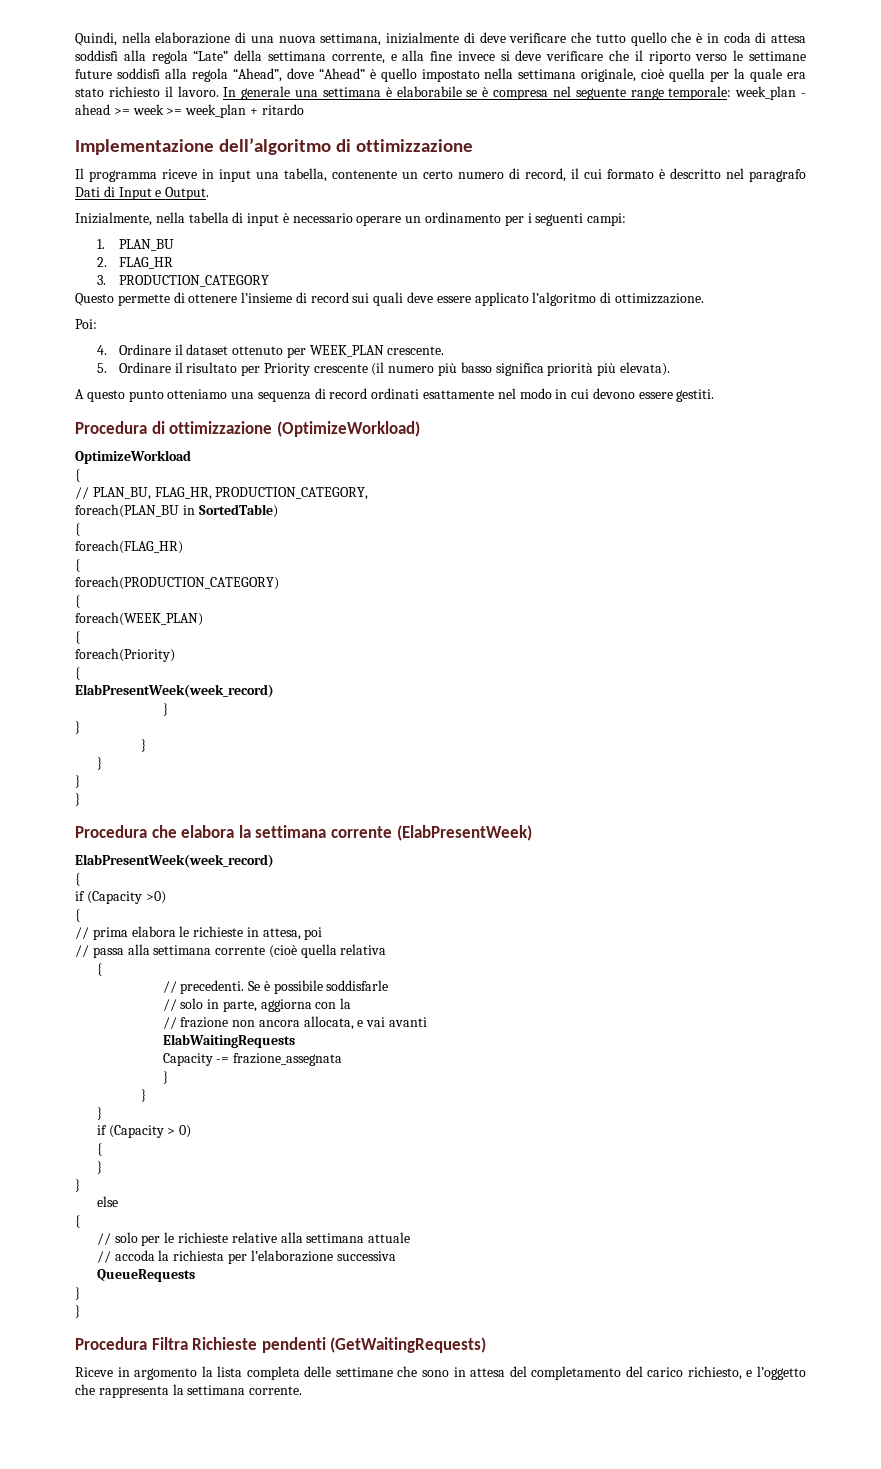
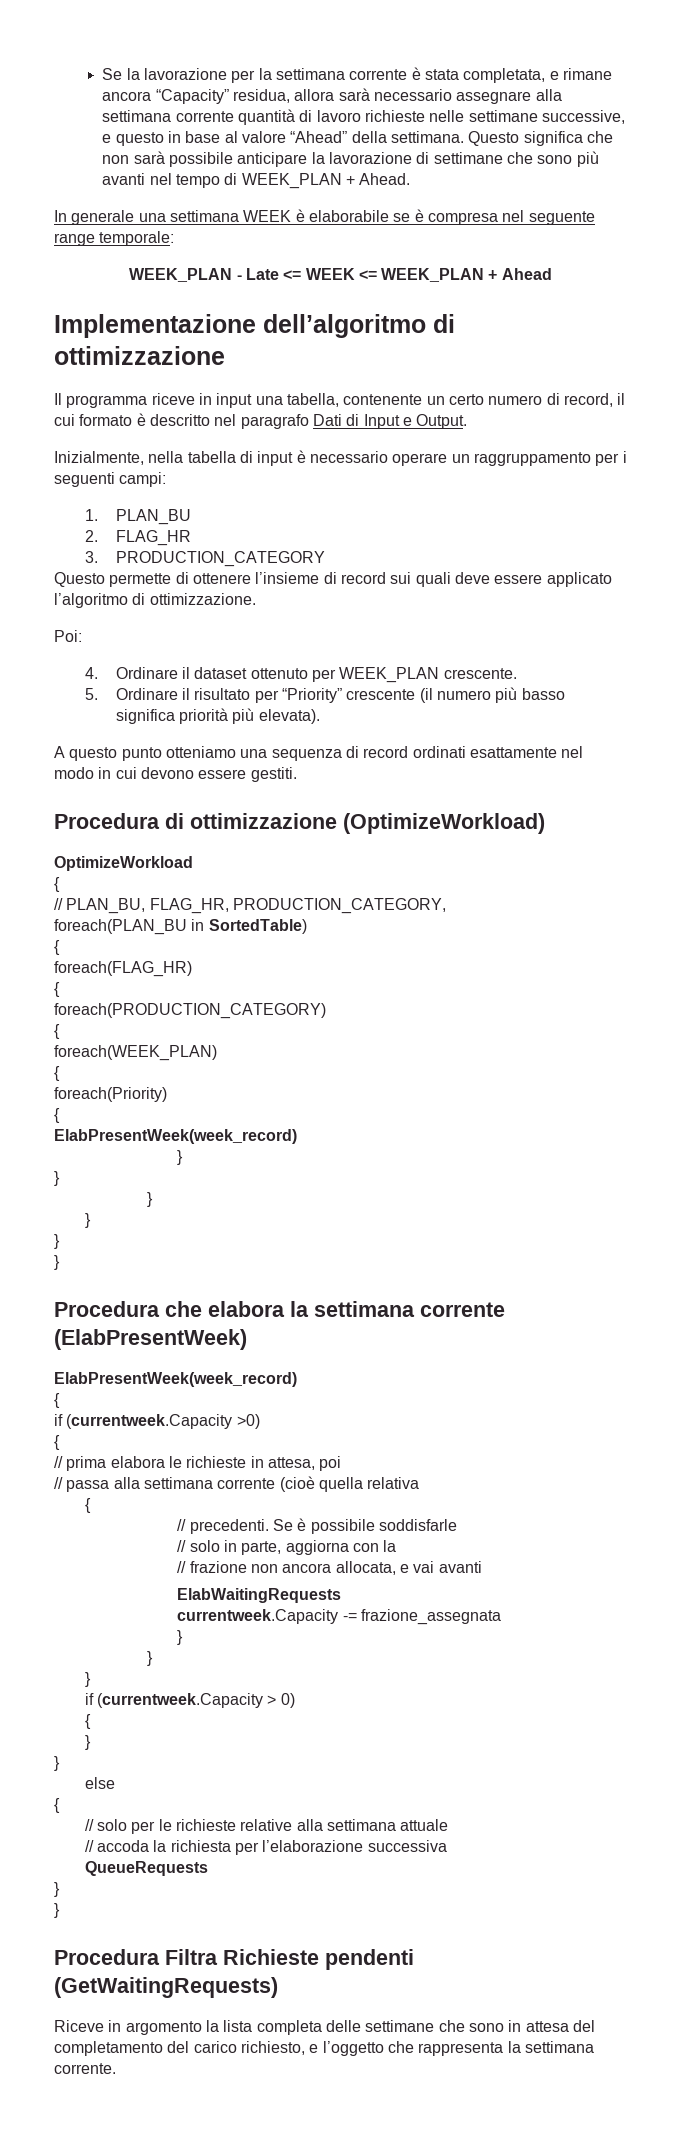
- Quindi, nella elaborazione di una nuova settimana, inizialmente di deve verificare che tutto quello che è in coda di attesa soddisfi alla regola “Late” della settimana corrente, e alla fine invece si deve verificare che il riporto verso le settimane future soddisfi alla regola “Ahead”, dove “Ahead” è quello impostato nella settimana originale, cioè quella per la quale era stato richiesto il lavoro. In generale una settimana è elaborabile se è compresa nel seguente range temporale: week_plan - ahead >= week >= week_plan + ritardo
+ Se la lavorazione per la settimana corrente è stata completata, e rimane ancora “Capacity” residua, allora sarà necessario assegnare alla settimana corrente quantità di lavoro richieste nelle settimane successive, e questo in base al valore “Ahead” della settimana. Questo significa che non sarà possibile anticipare la lavorazione di settimane che sono più avanti nel tempo di WEEK_PLAN + Ahead.
+ In generale una settimana WEEK è elaborabile se è compresa nel seguente range temporale:
+ WEEK_PLAN - Late <= WEEK <= WEEK_PLAN + Ahead
- Inizialmente, nella tabella di input è necessario operare un ordinamento per i seguenti campi:
+ Inizialmente, nella tabella di input è necessario operare un raggruppamento per i seguenti campi:
- 5. Ordinare il risultato per Priority crescente (il numero più basso significa priorità più elevata).
+ 5. Ordinare il risultato per “Priority” crescente (il numero più basso significa priorità più elevata).
- if (Capacity >0)
+ if (currentweek.Capacity >0)
- Capacity -= frazione_assegnata
+ currentweek.Capacity -= frazione_assegnata
- if (Capacity > 0)
+ if (currentweek.Capacity > 0)

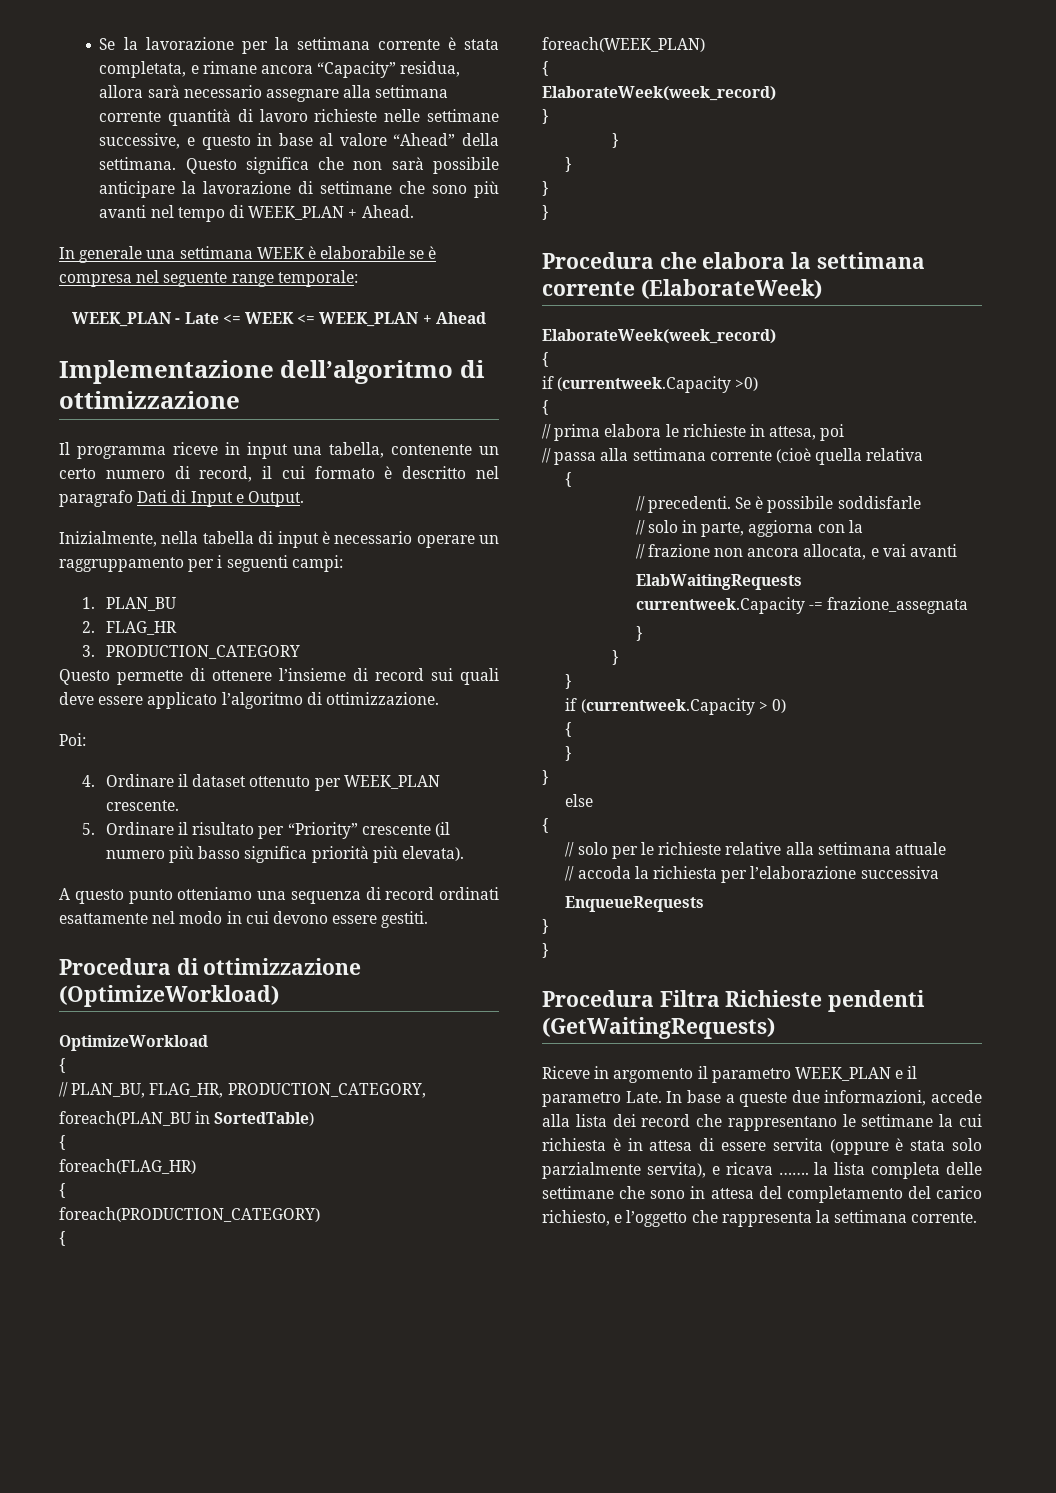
  foreach(WEEK_PLAN)
  {
- foreach(Priority)
- {
- ElabPresentWeek(week_record)
- }
+ ElaborateWeek(week_record)
- Procedura che elabora la settimana corrente (ElabPresentWeek)
- ElabPresentWeek(week_record)
+ Procedura che elabora la settimana corrente (ElaborateWeek)
+ ElaborateWeek(week_record)
- QueueRequests
+ EnqueueRequests
- Riceve in argomento la lista completa delle settimane che sono in attesa del completamento del carico richiesto, e l’oggetto che rappresenta la settimana corrente.
+ Riceve in argomento il parametro WEEK_PLAN e il parametro Late. In base a queste due informazioni, accede alla lista dei record che rappresentano le settimane la cui richiesta è in attesa di essere servita (oppure è stata solo parzialmente servita), e ricava ……. la lista completa delle settimane che sono in attesa del completamento del carico richiesto, e l’oggetto che rappresenta la settimana corrente.

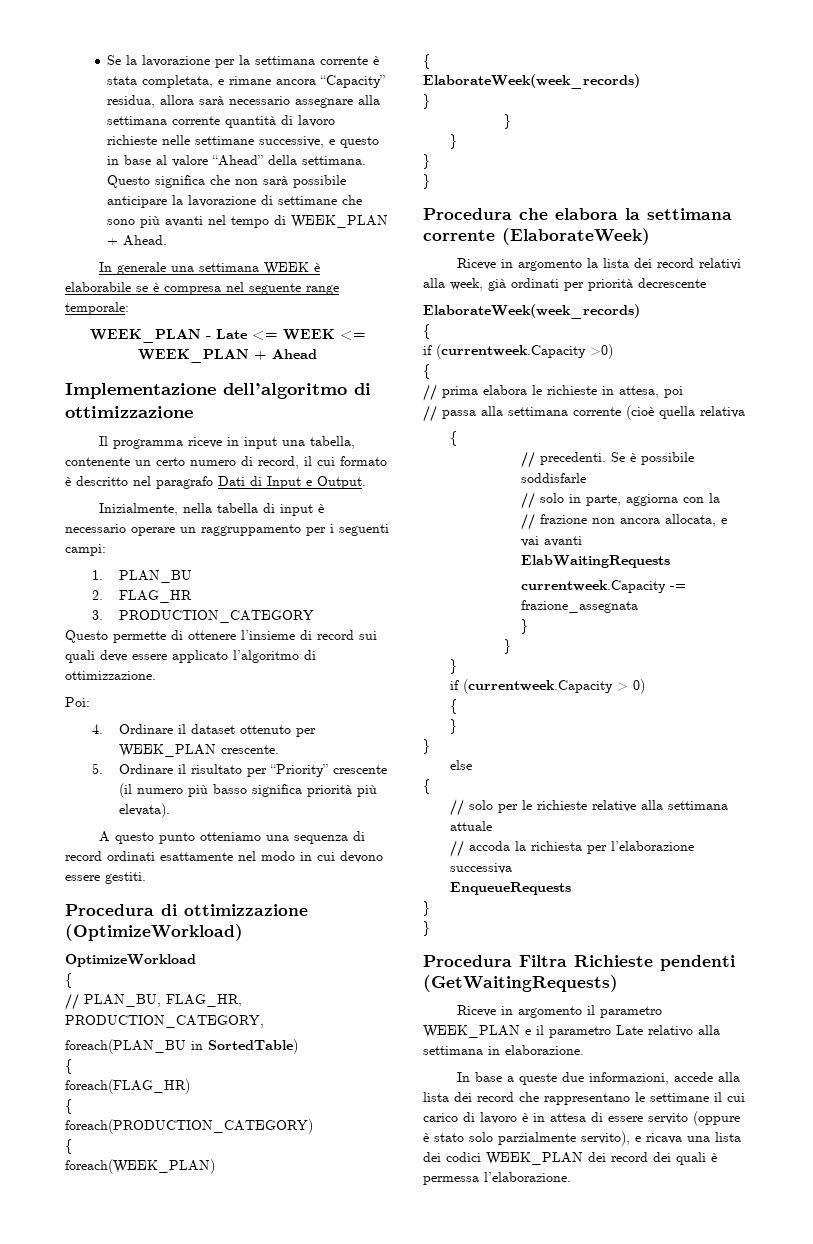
  foreach(WEEK_PLAN)
  {
- ElaborateWeek(week_record)
+ ElaborateWeek(week_records)
  Procedura che elabora la settimana corrente (ElaborateWeek)
- ElaborateWeek(week_record)
+ Riceve in argomento la lista dei record relativi alla week, già ordinati per priorità decrescente
+ ElaborateWeek(week_records)
- Riceve in argomento il parametro WEEK_PLAN e il parametro Late. In base a queste due informazioni, accede alla lista dei record che rappresentano le settimane la cui richiesta è in attesa di essere servita (oppure è stata solo parzialmente servita), e ricava ……. la lista completa delle settimane che sono in attesa del completamento del carico richiesto, e l’oggetto che rappresenta la settimana corrente.
+ Riceve in argomento il parametro WEEK_PLAN e il parametro Late relativo alla settimana in elaborazione.
+ In base a queste due informazioni, accede alla lista dei record che rappresentano le settimane il cui carico di lavoro è in attesa di essere servito (oppure è stato solo parzialmente servito), e ricava una lista dei codici WEEK_PLAN dei record dei quali è permessa l’elaborazione.

